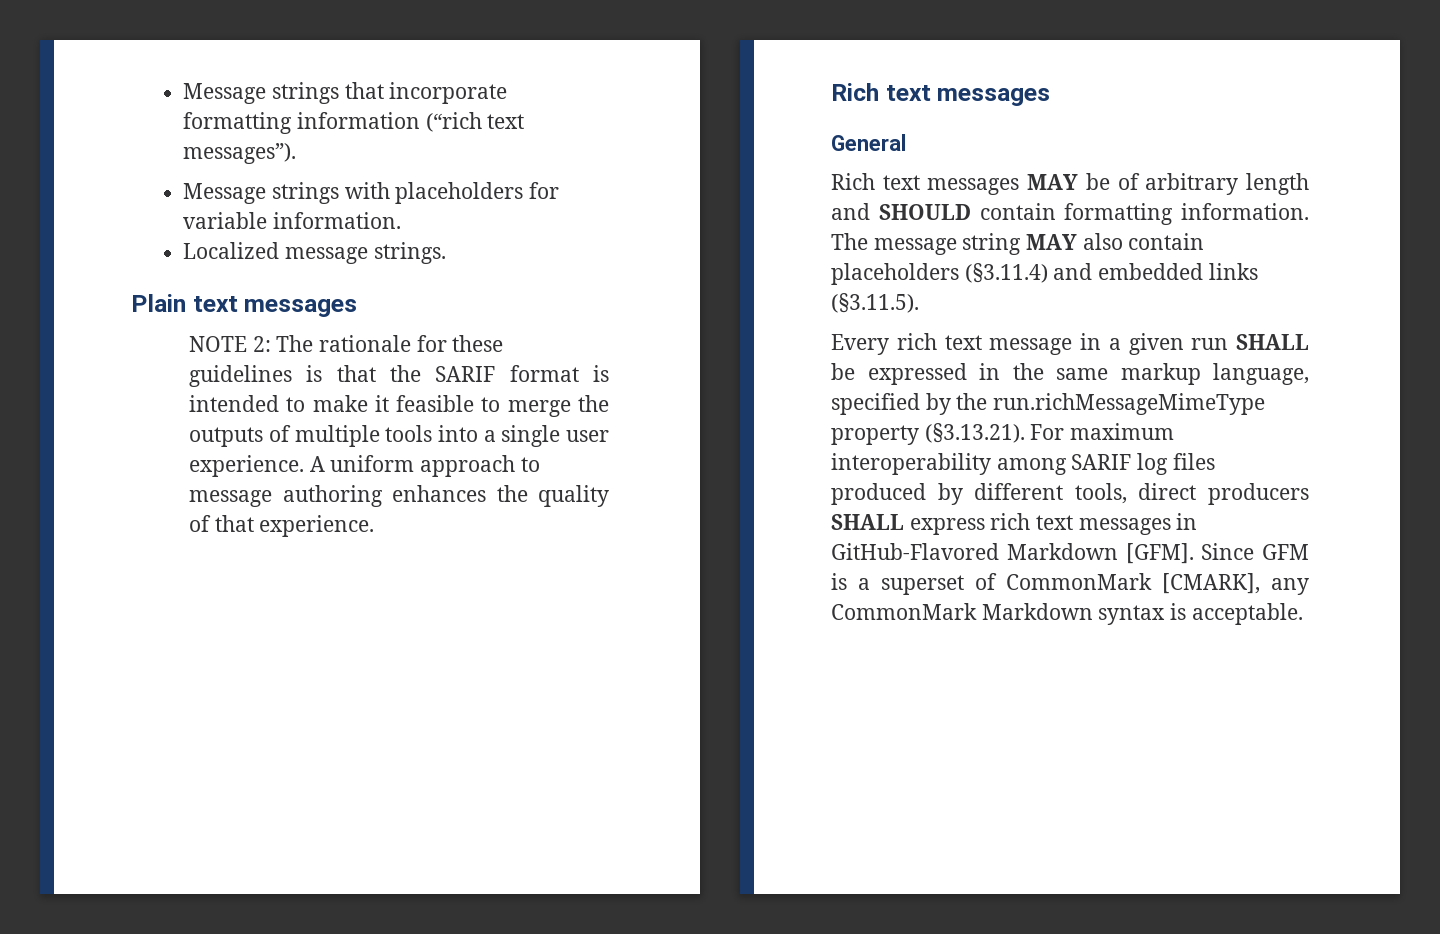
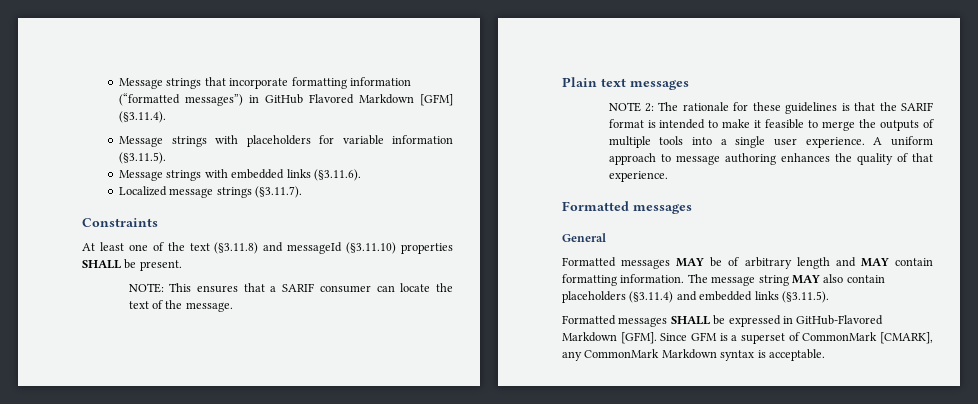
- Message strings that incorporate formatting information (“rich text messages”).
+ Message strings that incorporate formatting information (“formatted messages”) in GitHub Flavored Markdown [GFM] (§3.11.4).
- Message strings with placeholders for variable information.
- Localized message strings.
+ Message strings with placeholders for variable information (§3.11.5).
+ Message strings with embedded links (§3.11.6).
+ Localized message strings (§3.11.7).
+ Constraints
+ At least one of the text (§3.11.8) and messageId (§3.11.10) properties SHALL be present.
+ NOTE: This ensures that a SARIF consumer can locate the text of the message.
  A uniform approach to message authoring enhances the quality of that experience.
- Rich text messages
+ Formatted messages
- Rich text messages MAY be of arbitrary length and SHOULD contain formatting information.
+ Formatted messages MAY be of arbitrary length and MAY contain formatting information.
- Every rich text message in a given run SHALL be expressed in the same markup language, specified by the run.richMessageMimeType property (§3.13.21). For maximum interoperability among SARIF log files produced by different tools, direct producers SHALL express rich text messages in GitHub-Flavored Markdown [GFM].
+ Formatted messages SHALL be expressed in GitHub-Flavored Markdown [GFM].

